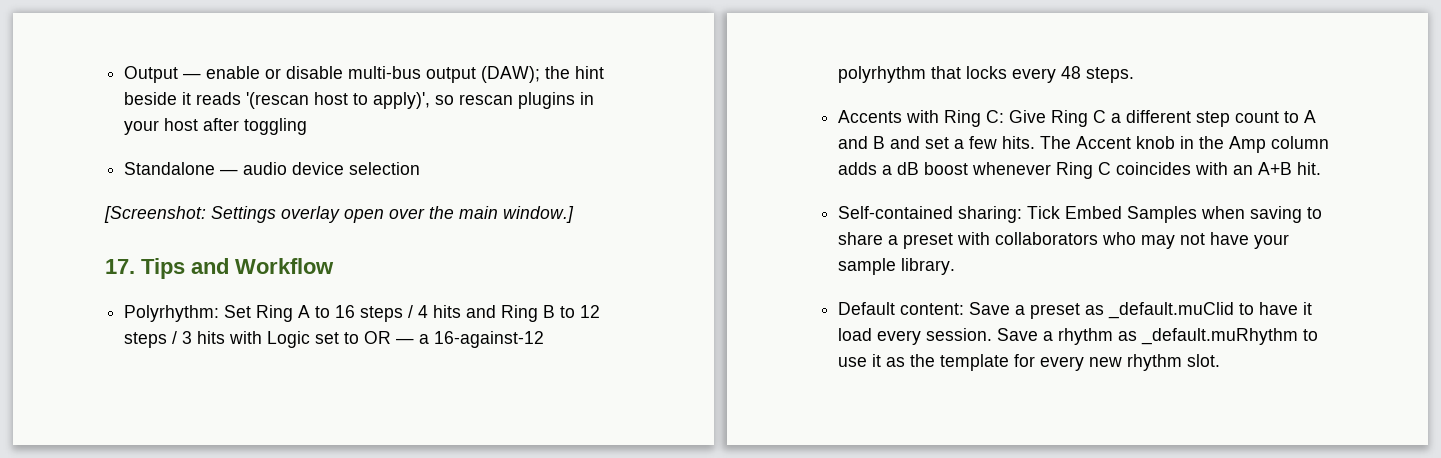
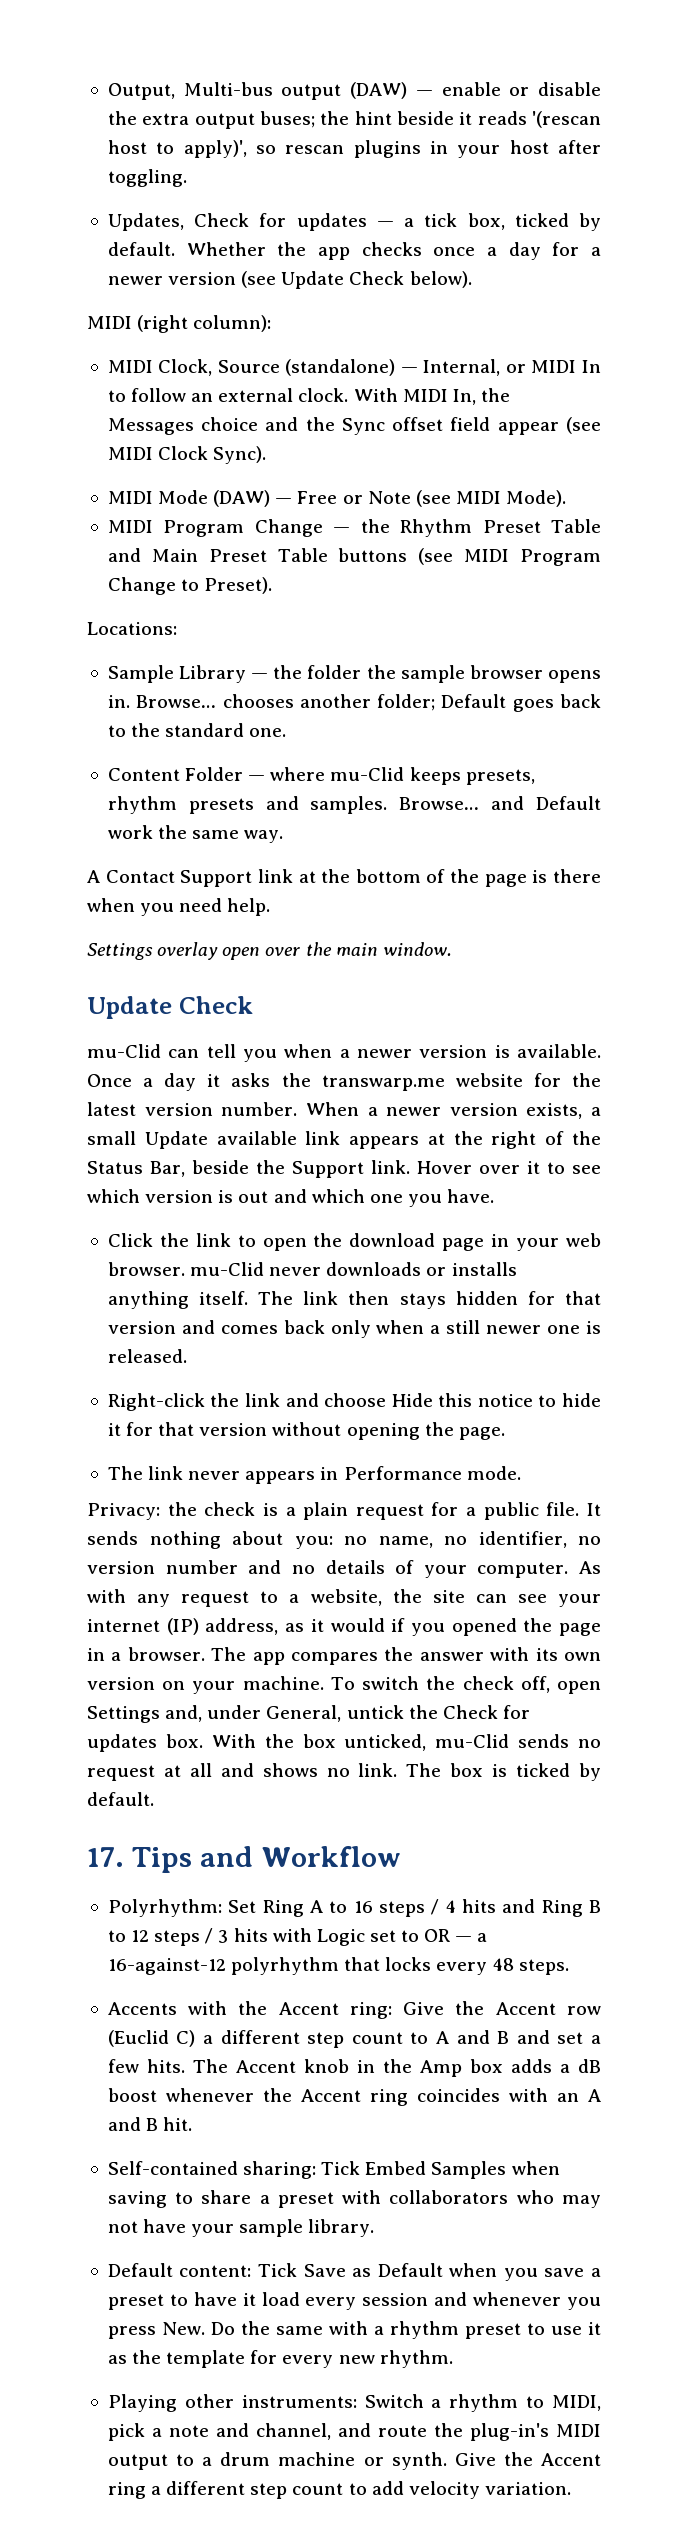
- Output — enable or disable multi-bus output (DAW); the hint beside it reads '(rescan host to apply)', so rescan plugins in your host after toggling
- Standalone — audio device selection
- [Screenshot: Settings overlay open over the main window.]
+ Output, Multi-bus output (DAW) — enable or disable the extra output buses; the hint beside it reads '(rescan host to apply)', so rescan plugins in your host after toggling.
+ Updates, Check for updates — a tick box, ticked by default. Whether the app checks once a day for a newer version (see Update Check below).
+ MIDI (right column):
+ MIDI Clock, Source (standalone) — Internal, or MIDI In to follow an external clock. With MIDI In, the Messages choice and the Sync offset field appear (see MIDI Clock Sync).
+ MIDI Mode (DAW) — Free or Note (see MIDI Mode).
+ MIDI Program Change — the Rhythm Preset Table and Main Preset Table buttons (see MIDI Program Change to Preset).
+ Locations:
+ Sample Library — the folder the sample browser opens in. Browse… chooses another folder; Default goes back to the standard one.
+ Content Folder — where mu-Clid keeps presets, rhythm presets and samples. Browse… and Default work the same way.
+ A Contact Support link at the bottom of the page is there when you need help.
+ Settings overlay open over the main window.
+ Update Check
+ mu-Clid can tell you when a newer version is available. Once a day it asks the transwarp.me website for the latest version number. When a newer version exists, a small Update available link appears at the right of the Status Bar, beside the Support link. Hover over it to see which version is out and which one you have.
+ Click the link to open the download page in your web browser. mu-Clid never downloads or installs anything itself. The link then stays hidden for that version and comes back only when a still newer one is released.
+ Right-click the link and choose Hide this notice to hide it for that version without opening the page.
+ The link never appears in Performance mode.
+ Privacy: the check is a plain request for a public file. It sends nothing about you: no name, no identifier, no version number and no details of your computer. As with any request to a website, the site can see your internet (IP) address, as it would if you opened the page in a browser. The app compares the answer with its own version on your machine. To switch the check off, open Settings and, under General, untick the Check for updates box. With the box unticked, mu-Clid sends no request at all and shows no link. The box is ticked by default.
- Accents with Ring C: Give Ring C a different step count to A and B and set a few hits.
+ Accents with the Accent ring: Give the Accent row (Euclid C) a different step count to A and B and set a few hits.
- The Accent knob in the Amp column adds a dB boost whenever Ring C coincides with an A+B hit.
+ The Accent knob in the Amp box adds a dB boost whenever the Accent ring coincides with an A and B hit.
- Default content: Save a preset as _default.muClid to have it load every session. Save a rhythm as _default.muRhythm to use it as the template for every new rhythm slot.
+ Default content: Tick Save as Default when you save a preset to have it load every session and whenever you press New. Do the same with a rhythm preset to use it as the template for every new rhythm.
+ Playing other instruments: Switch a rhythm to MIDI, pick a note and channel, and route the plug-in's MIDI output to a drum machine or synth. Give the Accent ring a different step count to add velocity variation.

